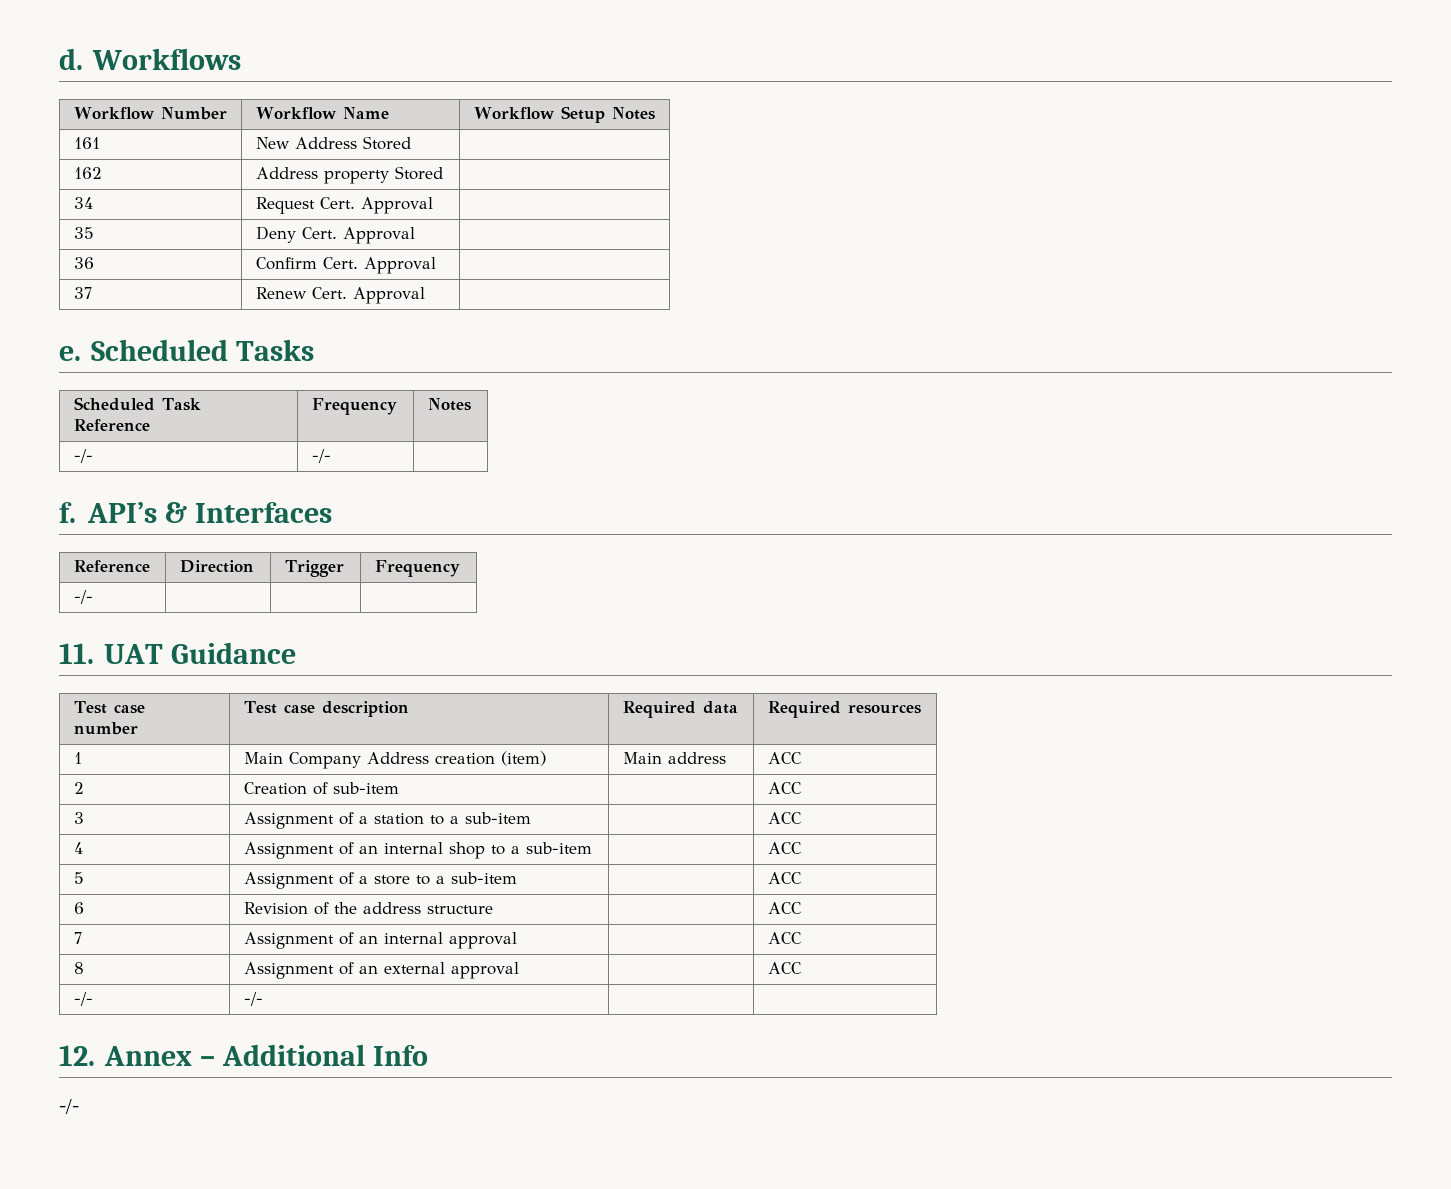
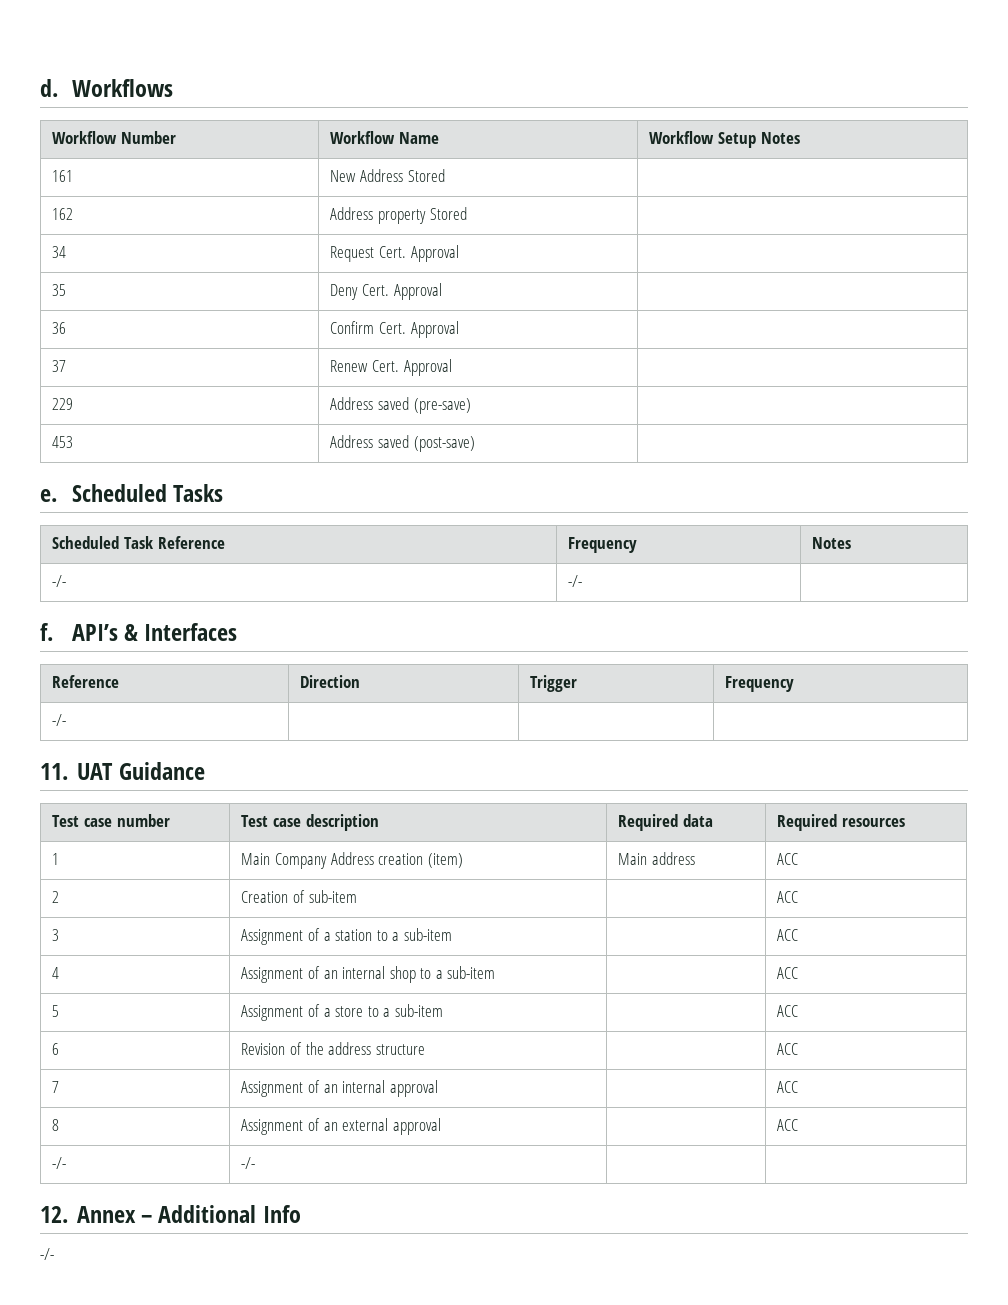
+ 229 | Address saved (pre-save) |
+ 453 | Address saved (post-save) |

